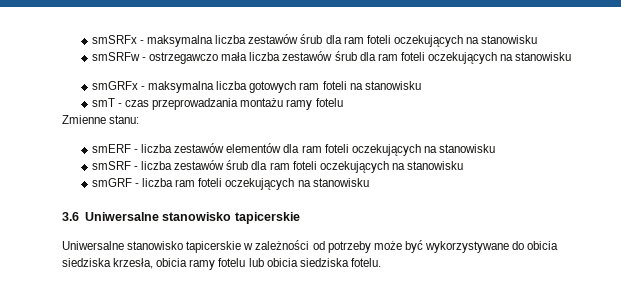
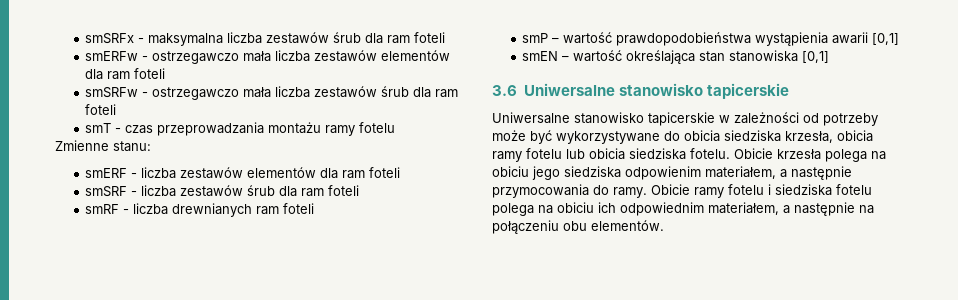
- smSRFx - maksymalna liczba zestawów śrub dla ram foteli oczekujących na stanowisku
+ smSRFx - maksymalna liczba zestawów śrub dla ram foteli
+ smERFw - ostrzegawczo mała liczba zestawów elementów dla ram foteli
- smSRFw - ostrzegawczo mała liczba zestawów śrub dla ram foteli oczekujących na stanowisku
- smGRFx - maksymalna liczba gotowych ram foteli na stanowisku
+ smSRFw - ostrzegawczo mała liczba zestawów śrub dla ram foteli
- smERF - liczba zestawów elementów dla ram foteli oczekujących na stanowisku
+ smERF - liczba zestawów elementów dla ram foteli
- smSRF - liczba zestawów śrub dla ram foteli oczekujących na stanowisku
- smGRF - liczba ram foteli oczekujących na stanowisku
+ smSRF - liczba zestawów śrub dla ram foteli
+ smRF - liczba drewnianych ram foteli
+ smP – wartość prawdopodobieństwa wystąpienia awarii [0,1]
+ smEN – wartość określająca stan stanowiska [0,1]
+ Obicie krzesła polega na obiciu jego siedziska odpowienim materiałem, a następnie przymocowania do ramy. Obicie ramy fotelu i siedziska fotelu polega na obiciu ich odpowiednim materiałem, a następnie na połączeniu obu elementów.

